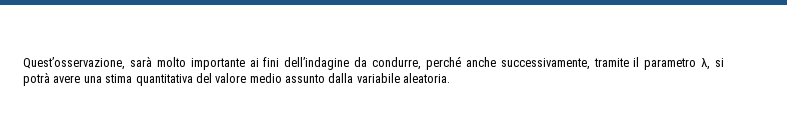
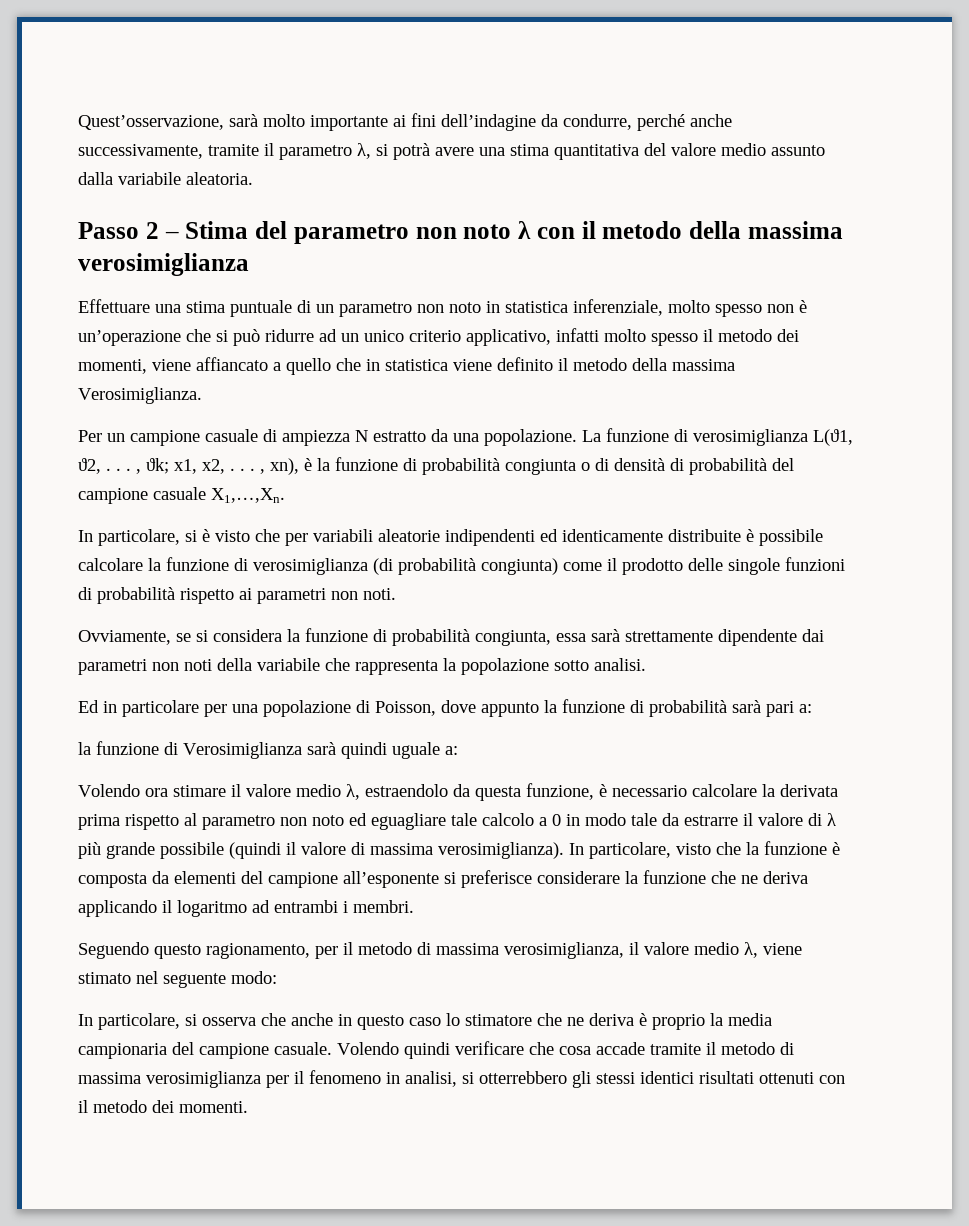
+ Passo 2 – Stima del parametro non noto λ con il metodo della massima verosimiglianza
+ Effettuare una stima puntuale di un parametro non noto in statistica inferenziale, molto spesso non è un’operazione che si può ridurre ad un unico criterio applicativo, infatti molto spesso il metodo dei momenti, viene affiancato a quello che in statistica viene definito il metodo della massima Verosimiglianza.
+ Per un campione casuale di ampiezza N estratto da una popolazione. La funzione di verosimiglianza L(ϑ1, ϑ2, . . . , ϑk; x1, x2, . . . , xn), è la funzione di probabilità congiunta o di densità di probabilità del campione casuale X1,…,Xn.
+ In particolare, si è visto che per variabili aleatorie indipendenti ed identicamente distribuite è possibile calcolare la funzione di verosimiglianza (di probabilità congiunta) come il prodotto delle singole funzioni di probabilità rispetto ai parametri non noti.
+ Ovviamente, se si considera la funzione di probabilità congiunta, essa sarà strettamente dipendente dai parametri non noti della variabile che rappresenta la popolazione sotto analisi.
+ Ed in particolare per una popolazione di Poisson, dove appunto la funzione di probabilità sarà pari a:
+ la funzione di Verosimiglianza sarà quindi uguale a:
+ Volendo ora stimare il valore medio λ, estraendolo da questa funzione, è necessario calcolare la derivata prima rispetto al parametro non noto ed eguagliare tale calcolo a 0 in modo tale da estrarre il valore di λ più grande possibile (quindi il valore di massima verosimiglianza). In particolare, visto che la funzione è composta da elementi del campione all’esponente si preferisce considerare la funzione che ne deriva applicando il logaritmo ad entrambi i membri.
+ Seguendo questo ragionamento, per il metodo di massima verosimiglianza, il valore medio λ, viene stimato nel seguente modo:
+ In particolare, si osserva che anche in questo caso lo stimatore che ne deriva è proprio la media campionaria del campione casuale. Volendo quindi verificare che cosa accade tramite il metodo di massima verosimiglianza per il fenomeno in analisi, si otterrebbero gli stessi identici risultati ottenuti con il metodo dei momenti.

